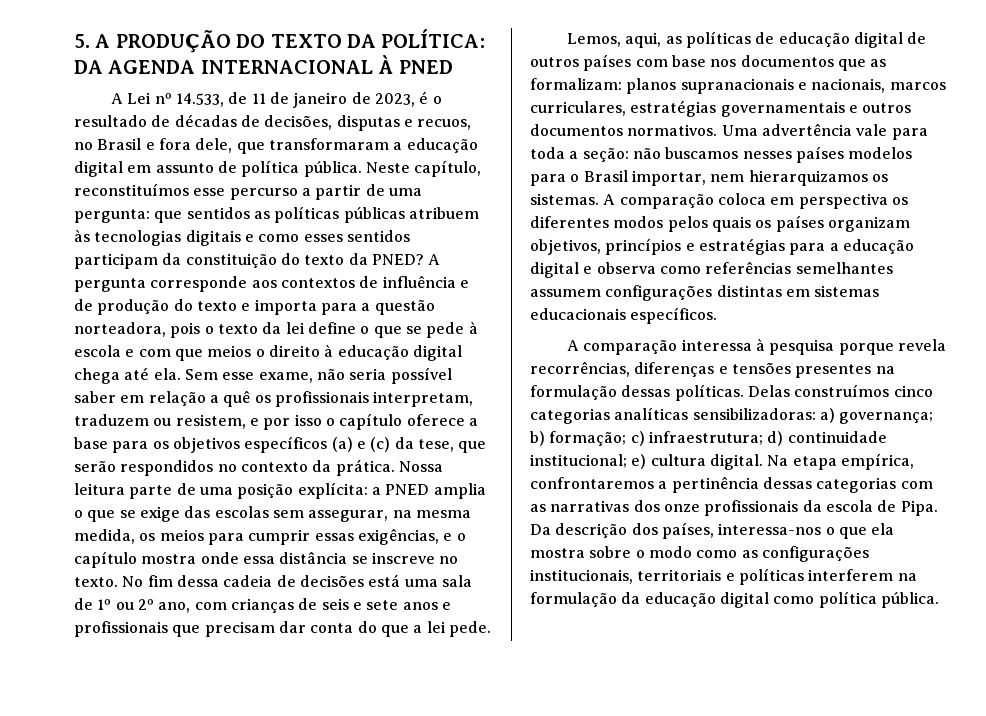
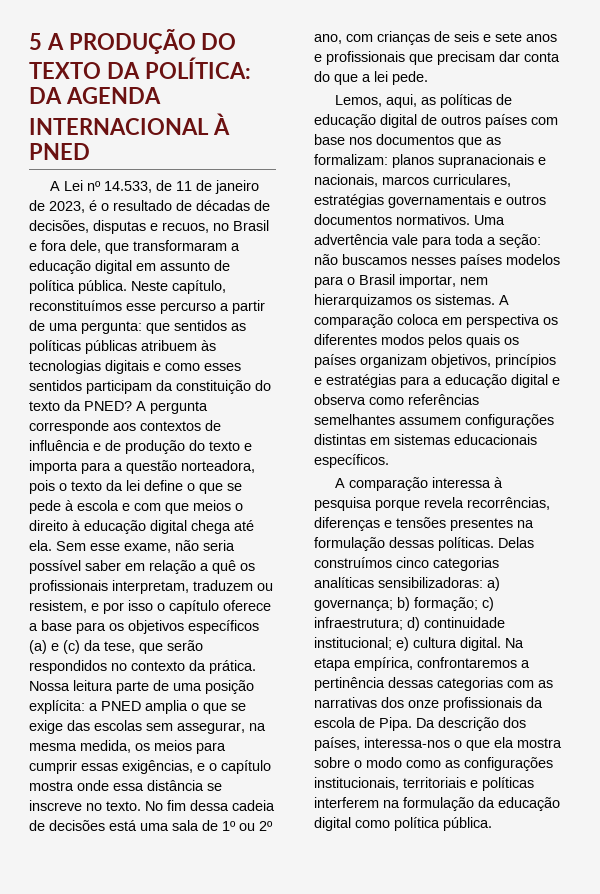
- 5. A PRODUÇÃO DO TEXTO DA POLÍTICA: DA AGENDA INTERNACIONAL À PNED
+ 5 A PRODUÇÃO DO TEXTO DA POLÍTICA: DA AGENDA INTERNACIONAL À PNED

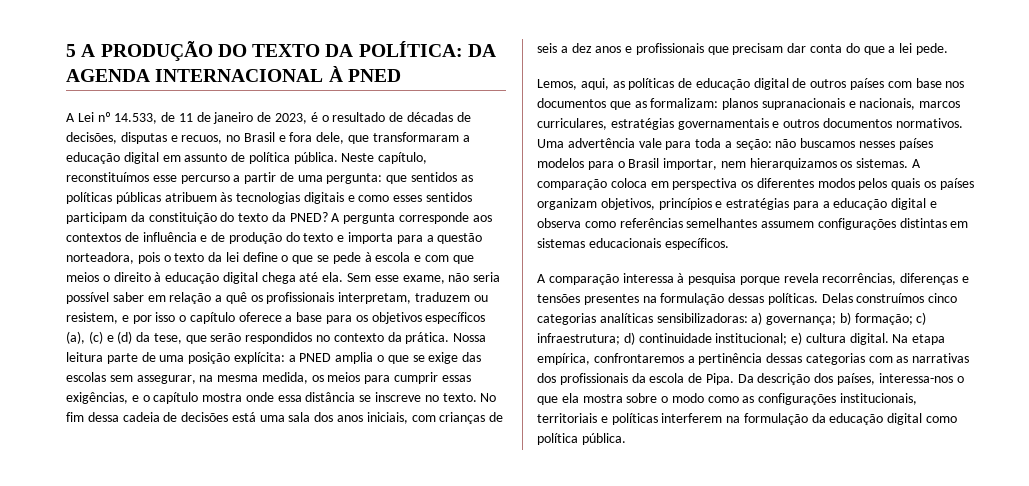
- Sem esse exame, não seria possível saber em relação a quê os profissionais interpretam, traduzem ou resistem, e por isso o capítulo oferece a base para os objetivos específicos (a) e (c) da tese, que serão respondidos no contexto da prática.
+ Sem esse exame, não seria possível saber em relação a quê os profissionais interpretam, traduzem ou resistem, e por isso o capítulo oferece a base para os objetivos específicos (a), (c) e (d) da tese, que serão respondidos no contexto da prática.
- No fim dessa cadeia de decisões está uma sala de 1º ou 2º ano, com crianças de seis e sete anos e profissionais que precisam dar conta do que a lei pede.
+ No fim dessa cadeia de decisões está uma sala dos anos iniciais, com crianças de seis a dez anos e profissionais que precisam dar conta do que a lei pede.
- Na etapa empírica, confrontaremos a pertinência dessas categorias com as narrativas dos onze profissionais da escola de Pipa.
+ Na etapa empírica, confrontaremos a pertinência dessas categorias com as narrativas dos profissionais da escola de Pipa.

